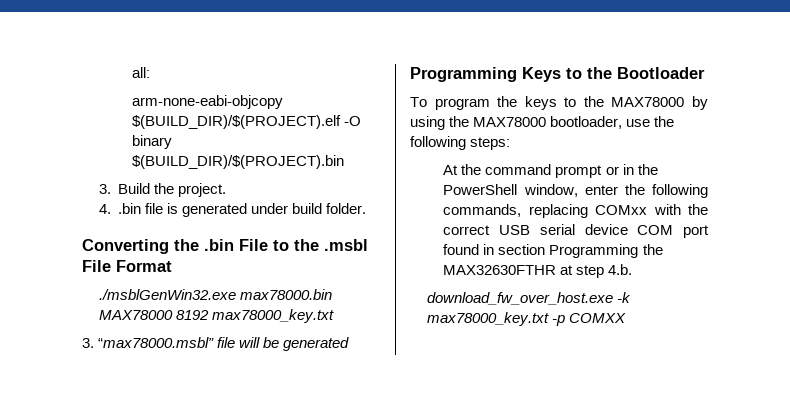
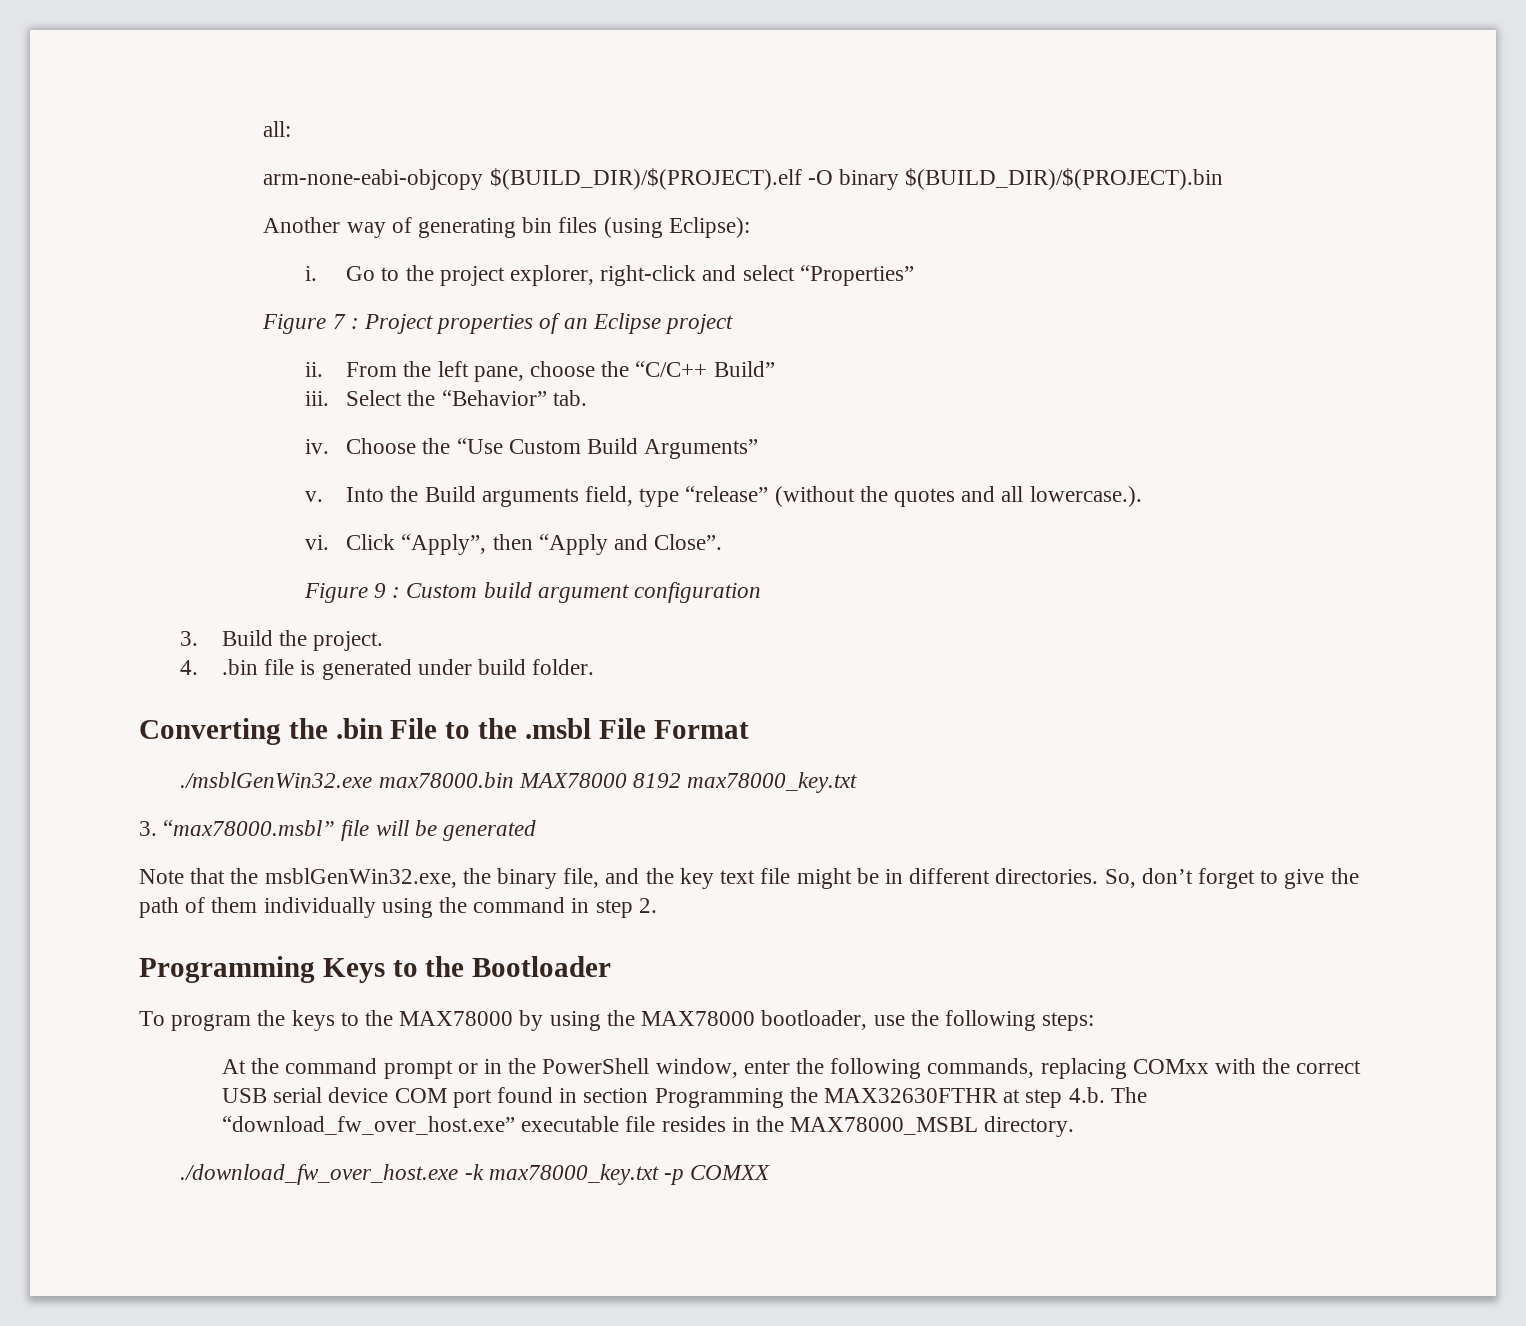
+ Another way of generating bin files (using Eclipse):
+ i. Go to the project explorer, right-click and select “Properties”
+ Figure 7 : Project properties of an Eclipse project
+ ii. From the left pane, choose the “C/C++ Build”
+ iii. Select the “Behavior” tab.
+ iv. Choose the “Use Custom Build Arguments”
+ v. Into the Build arguments field, type “release” (without the quotes and all lowercase.).
+ vi. Click “Apply”, then “Apply and Close”.
+ Figure 9 : Custom build argument configuration
+ Note that the msblGenWin32.exe, the binary file, and the key text file might be in different directories. So, don’t forget to give the path of them individually using the command in step 2.
- At the command prompt or in the PowerShell window, enter the following commands, replacing COMxx with the correct USB serial device COM port found in section Programming the MAX32630FTHR at step 4.b.
- download_fw_over_host.exe -k max78000_key.txt -p COMXX
+ At the command prompt or in the PowerShell window, enter the following commands, replacing COMxx with the correct USB serial device COM port found in section Programming the MAX32630FTHR at step 4.b. The “download_fw_over_host.exe” executable file resides in the MAX78000_MSBL directory.
+ ./download_fw_over_host.exe -k max78000_key.txt -p COMXX

